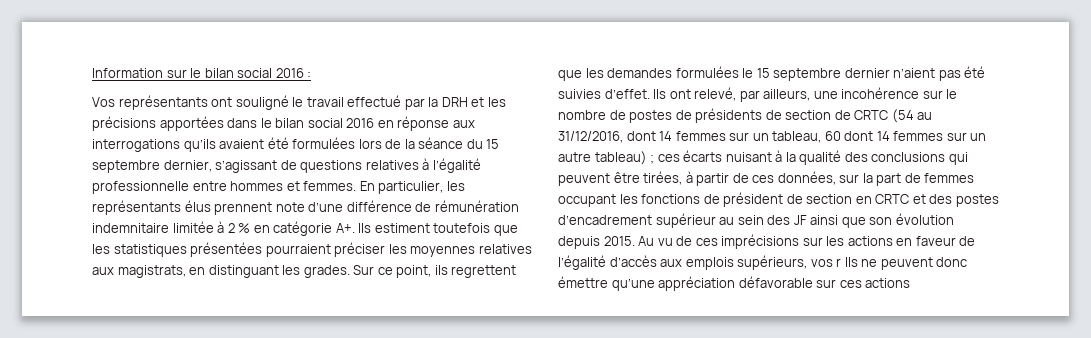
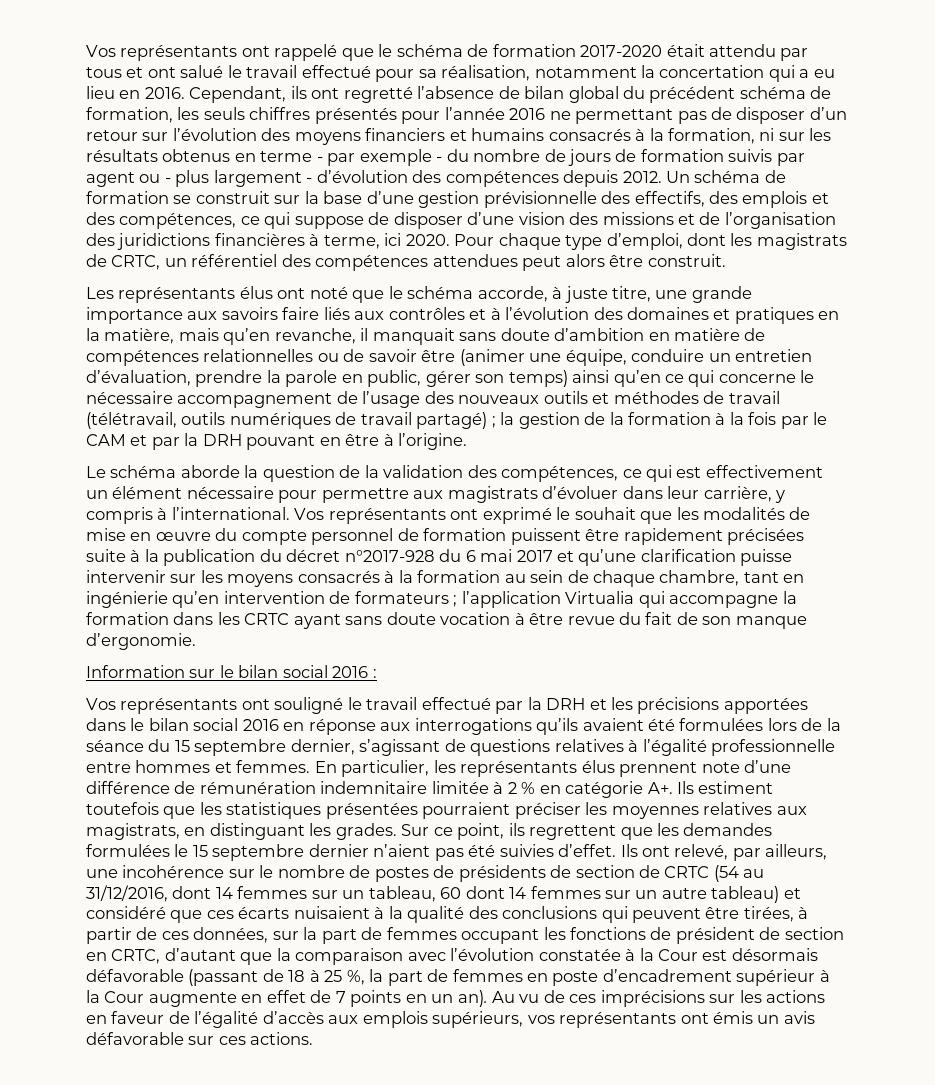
+ Vos représentants ont rappelé que le schéma de formation 2017-2020 était attendu par tous et ont salué le travail effectué pour sa réalisation, notamment la concertation qui a eu lieu en 2016. Cependant, ils ont regretté l’absence de bilan global du précédent schéma de formation, les seuls chiffres présentés pour l’année 2016 ne permettant pas de disposer d’un retour sur l’évolution des moyens financiers et humains consacrés à la formation, ni sur les résultats obtenus en terme - par exemple - du nombre de jours de formation suivis par agent ou - plus largement - d’évolution des compétences depuis 2012. Un schéma de formation se construit sur la base d’une gestion prévisionnelle des effectifs, des emplois et des compétences, ce qui suppose de disposer d’une vision des missions et de l’organisation des juridictions financières à terme, ici 2020. Pour chaque type d’emploi, dont les magistrats de CRTC, un référentiel des compétences attendues peut alors être construit.
+ Les représentants élus ont noté que le schéma accorde, à juste titre, une grande importance aux savoirs faire liés aux contrôles et à l’évolution des domaines et pratiques en la matière, mais qu’en revanche, il manquait sans doute d’ambition en matière de compétences relationnelles ou de savoir être (animer une équipe, conduire un entretien d’évaluation, prendre la parole en public, gérer son temps) ainsi qu’en ce qui concerne le nécessaire accompagnement de l’usage des nouveaux outils et méthodes de travail (télétravail, outils numériques de travail partagé) ; la gestion de la formation à la fois par le CAM et par la DRH pouvant en être à l’origine.
+ Le schéma aborde la question de la validation des compétences, ce qui est effectivement un élément nécessaire pour permettre aux magistrats d’évoluer dans leur carrière, y compris à l’international. Vos représentants ont exprimé le souhait que les modalités de mise en œuvre du compte personnel de formation puissent être rapidement précisées suite à la publication du décret n°2017-928 du 6 mai 2017 et qu’une clarification puisse intervenir sur les moyens consacrés à la formation au sein de chaque chambre, tant en ingénierie qu’en intervention de formateurs ; l’application Virtualia qui accompagne la formation dans les CRTC ayant sans doute vocation à être revue du fait de son manque d’ergonomie.
- Ils ont relevé, par ailleurs, une incohérence sur le nombre de postes de présidents de section de CRTC (54 au 31/12/2016, dont 14 femmes sur un tableau, 60 dont 14 femmes sur un autre tableau) ; ces écarts nuisant à la qualité des conclusions qui peuvent être tirées, à partir de ces données, sur la part de femmes occupant les fonctions de président de section en CRTC et des postes d’encadrement supérieur au sein des JF ainsi que son évolution depuis 2015.
+ Ils ont relevé, par ailleurs, une incohérence sur le nombre de postes de présidents de section de CRTC (54 au 31/12/2016, dont 14 femmes sur un tableau, 60 dont 14 femmes sur un autre tableau) et considéré que ces écarts nuisaient à la qualité des conclusions qui peuvent être tirées, à partir de ces données, sur la part de femmes occupant les fonctions de président de section en CRTC, d’autant que la comparaison avec l’évolution constatée à la Cour est désormais défavorable (passant de 18 à 25 %, la part de femmes en poste d’encadrement supérieur à la Cour augmente en effet de 7 points en un an).
- Au vu de ces imprécisions sur les actions en faveur de l’égalité d’accès aux emplois supérieurs, vos r Ils ne peuvent donc émettre qu’une appréciation défavorable sur ces actions
+ Au vu de ces imprécisions sur les actions en faveur de l’égalité d’accès aux emplois supérieurs, vos représentants ont émis un avis défavorable sur ces actions.

